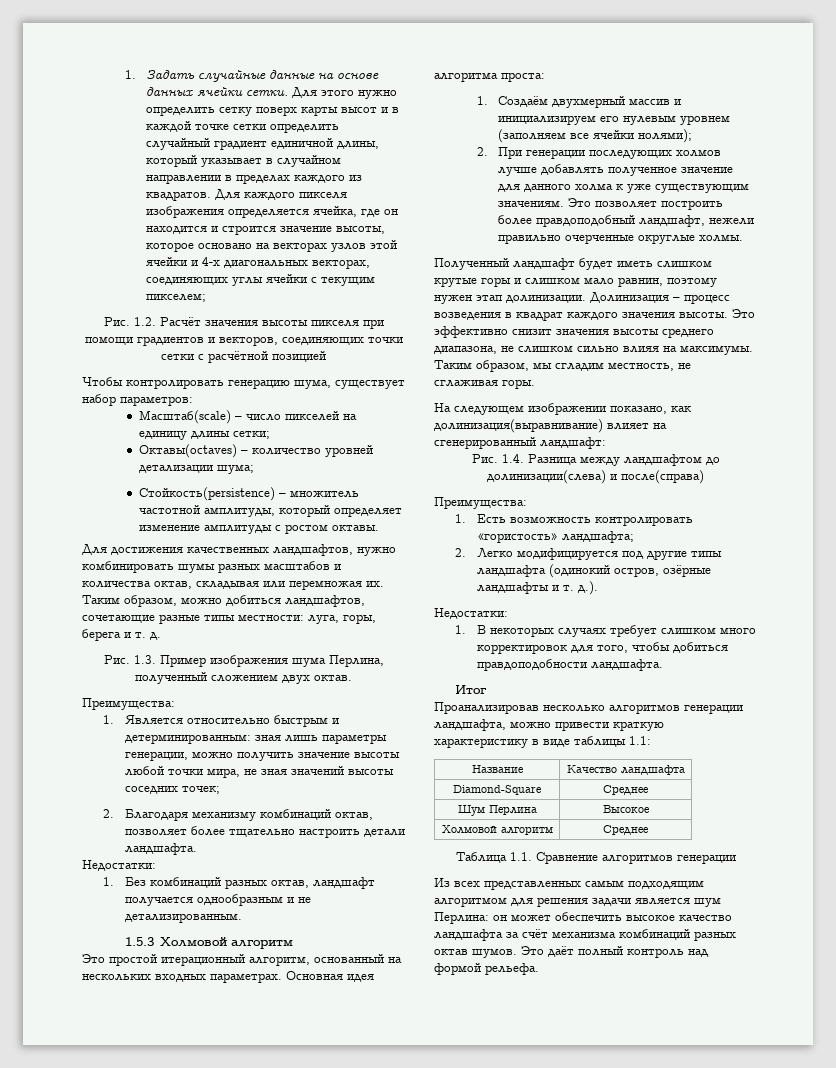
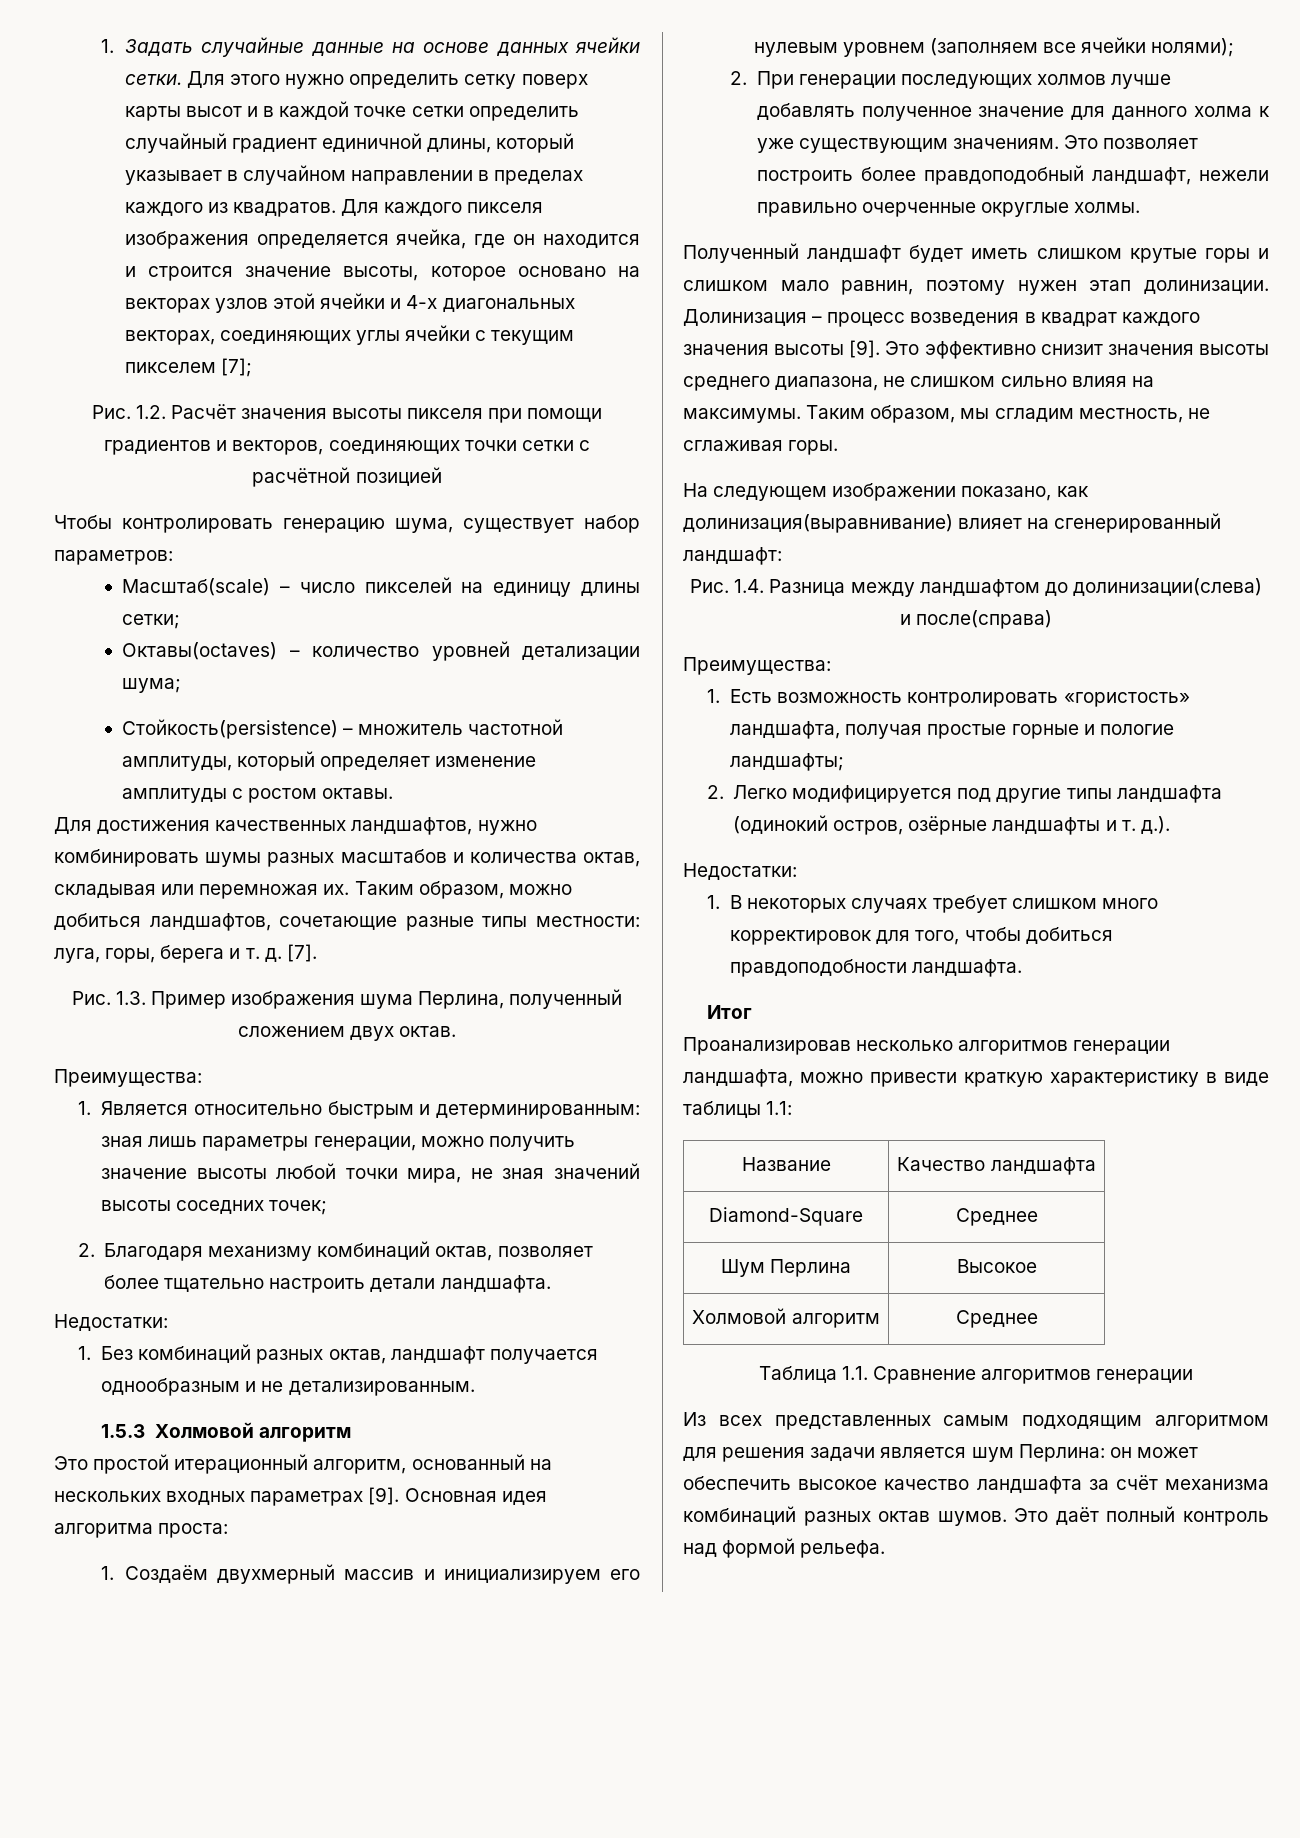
- Для каждого пикселя изображения определяется ячейка, где он находится и строится значение высоты, которое основано на векторах узлов этой ячейки и 4-х диагональных векторах, соединяющих углы ячейки с текущим пикселем;
+ Для каждого пикселя изображения определяется ячейка, где он находится и строится значение высоты, которое основано на векторах узлов этой ячейки и 4-х диагональных векторах, соединяющих углы ячейки с текущим пикселем [7];
+ [7].
- Это простой итерационный алгоритм, основанный на нескольких входных параметрах.
+ Это простой итерационный алгоритм, основанный на нескольких входных параметрах [9].
- Долинизация – процесс возведения в квадрат каждого значения высоты.
+ Долинизация – процесс возведения в квадрат каждого значения высоты [9].
- 1. Есть возможность контролировать «гористость» ландшафта;
+ 1. Есть возможность контролировать «гористость» ландшафта, получая простые горные и пологие ландшафты;

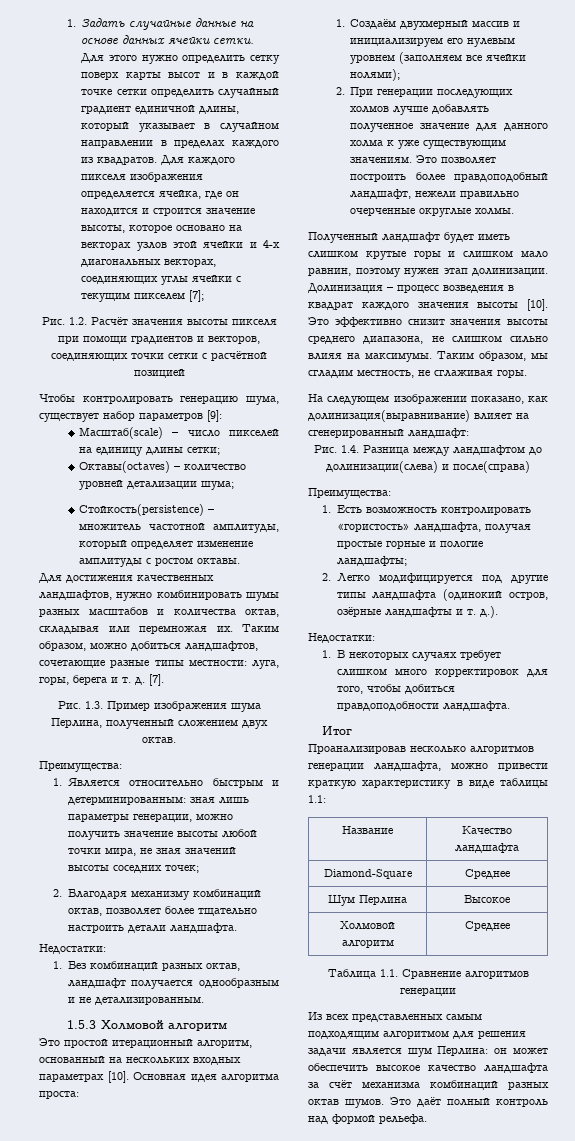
- Чтобы контролировать генерацию шума, существует набор параметров:
+ Чтобы контролировать генерацию шума, существует набор параметров [9]:
- Это простой итерационный алгоритм, основанный на нескольких входных параметрах [9].
+ Это простой итерационный алгоритм, основанный на нескольких входных параметрах [10].
- Долинизация – процесс возведения в квадрат каждого значения высоты [9].
+ Долинизация – процесс возведения в квадрат каждого значения высоты [10].

